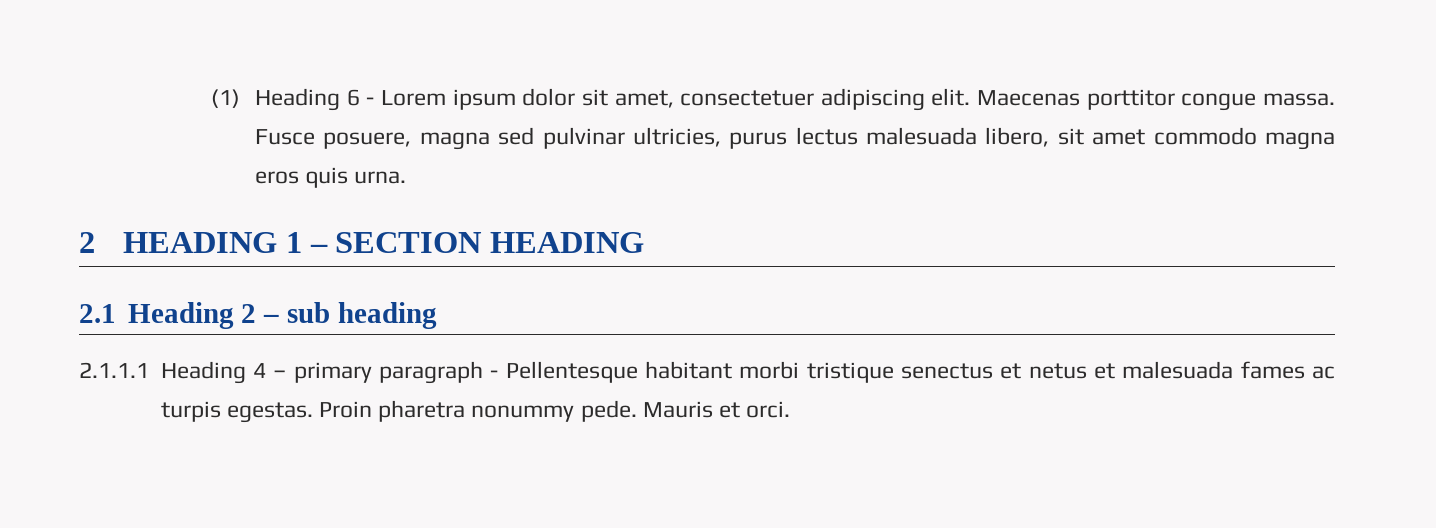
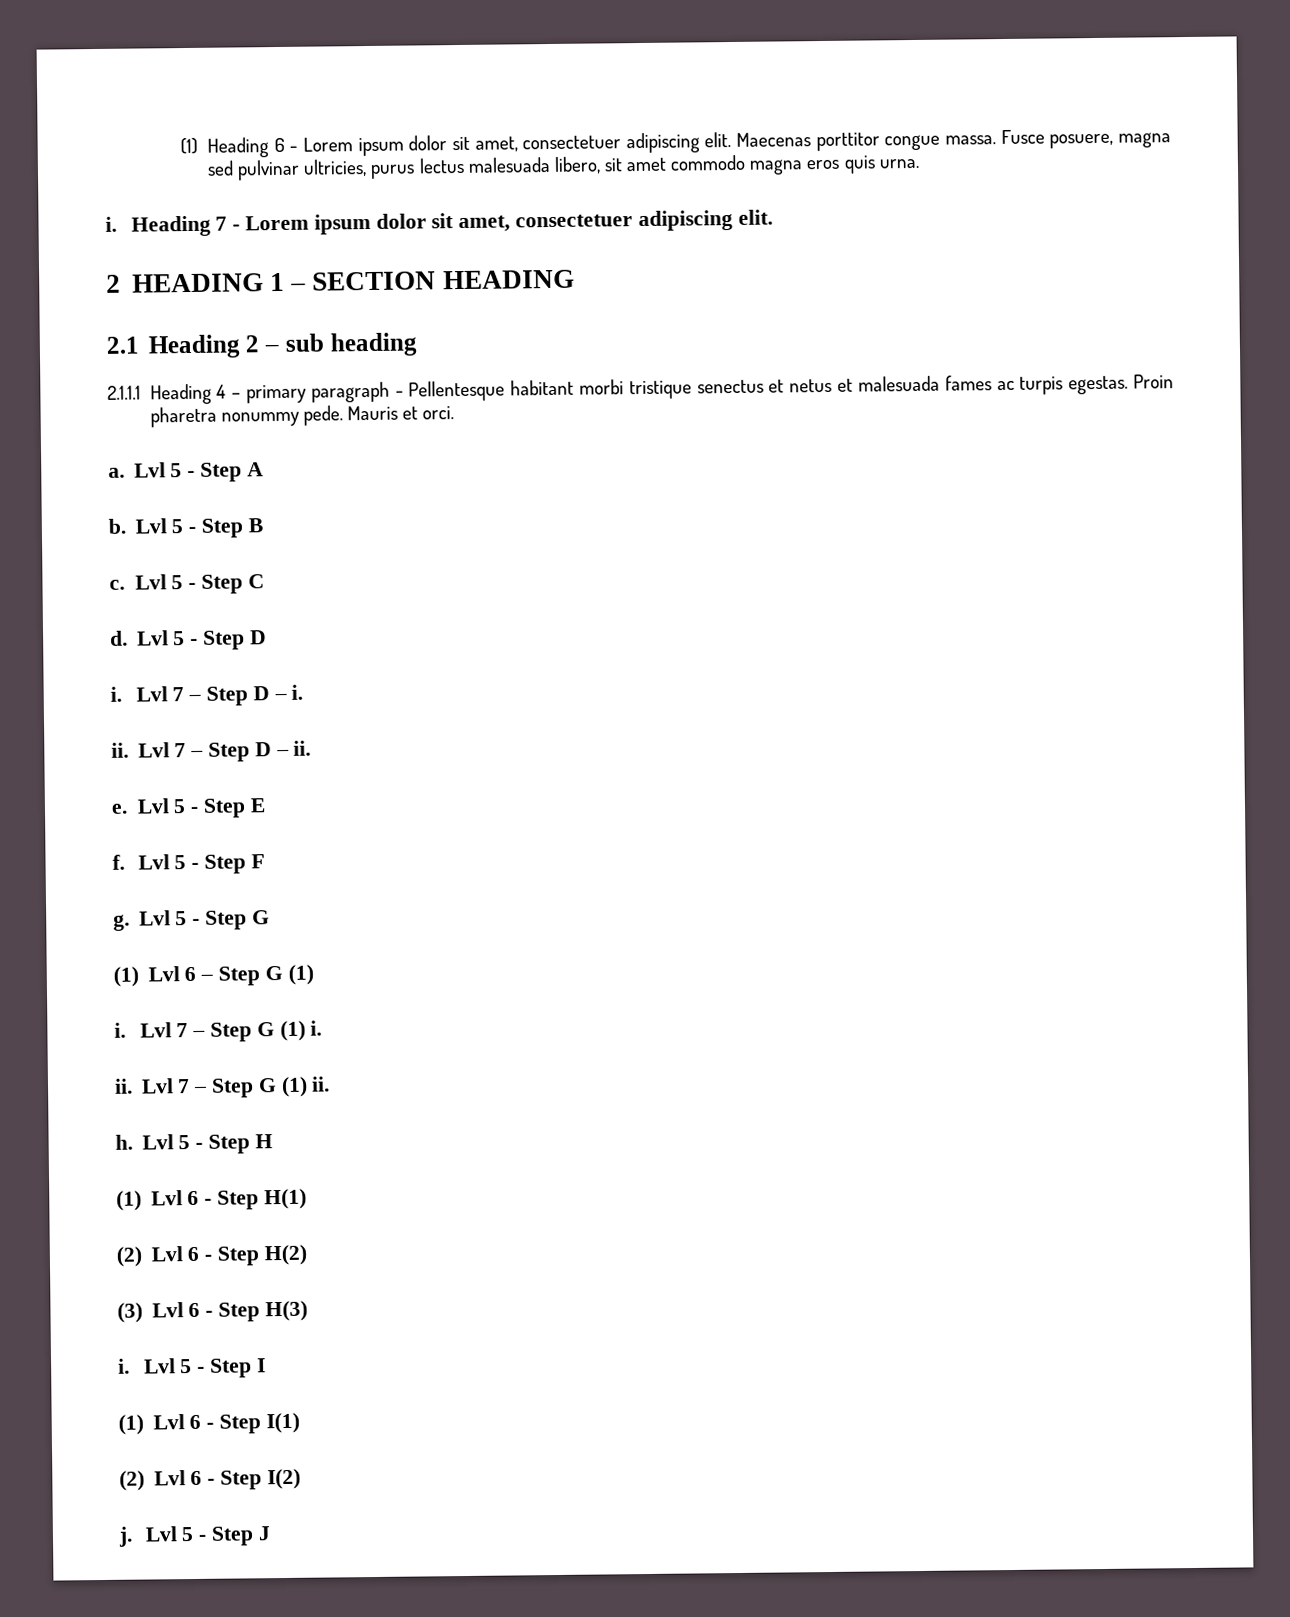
+ i. Heading 7 - Lorem ipsum dolor sit amet, consectetuer adipiscing elit.
+ a. Lvl 5 - Step A
+ b. Lvl 5 - Step B
+ c. Lvl 5 - Step C
+ d. Lvl 5 - Step D
+ i. Lvl 7 – Step D – i.
+ ii. Lvl 7 – Step D – ii.
+ e. Lvl 5 - Step E
+ f. Lvl 5 - Step F
+ g. Lvl 5 - Step G
+ (1) Lvl 6 – Step G (1)
+ i. Lvl 7 – Step G (1) i.
+ ii. Lvl 7 – Step G (1) ii.
+ h. Lvl 5 - Step H
+ (1) Lvl 6 - Step H(1)
+ (2) Lvl 6 - Step H(2)
+ (3) Lvl 6 - Step H(3)
+ i. Lvl 5 - Step I
+ (1) Lvl 6 - Step I(1)
+ (2) Lvl 6 - Step I(2)
+ j. Lvl 5 - Step J

